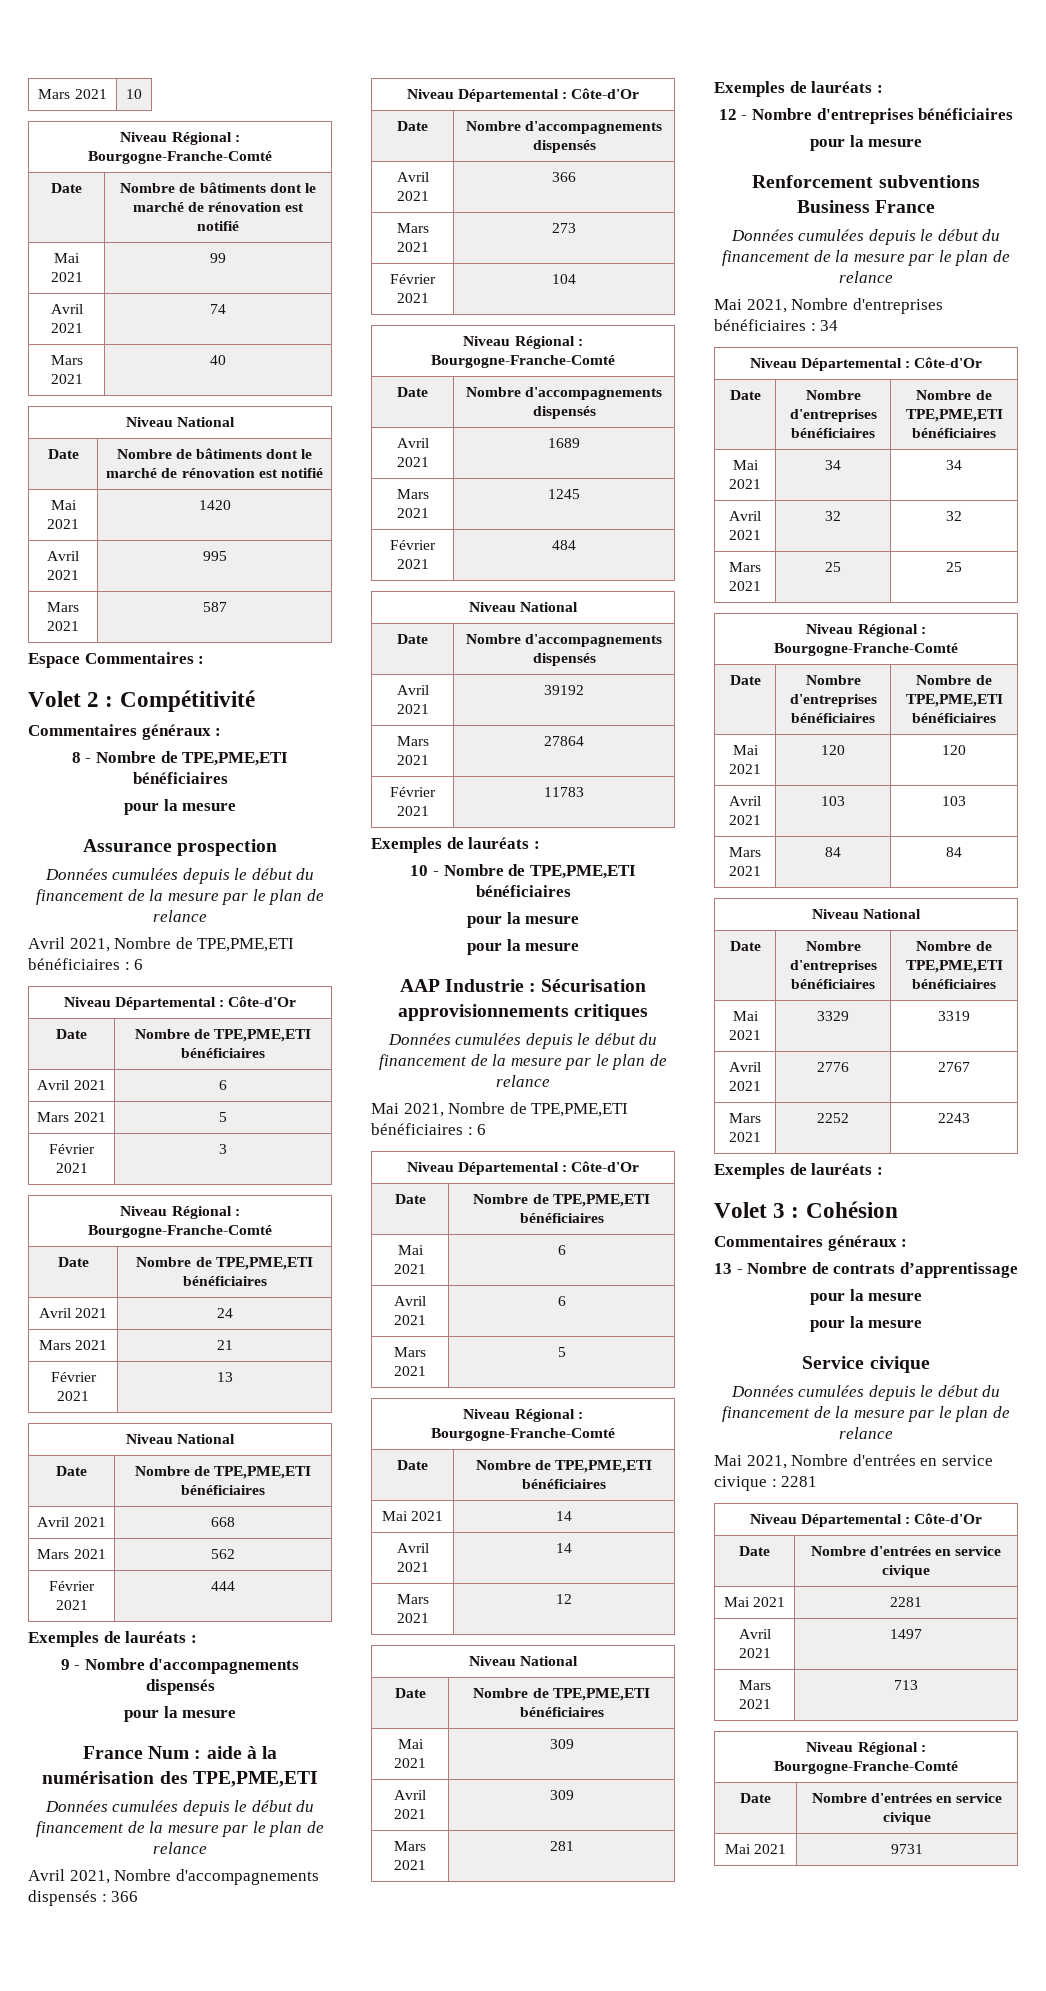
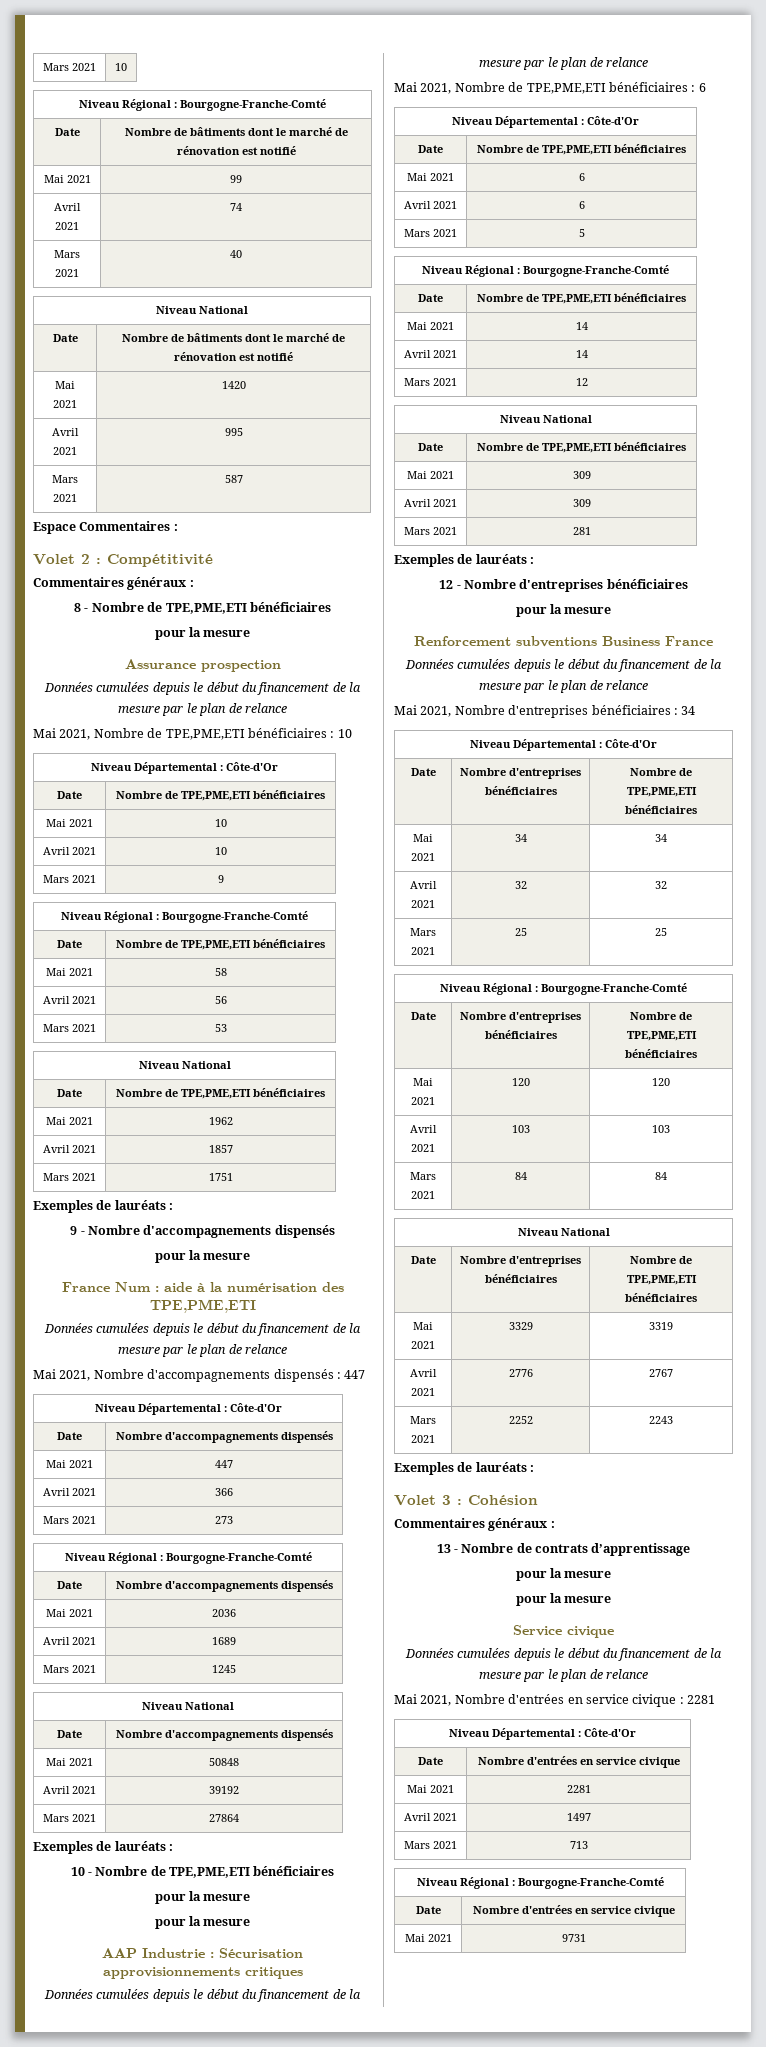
- Avril 2021, Nombre de TPE,PME,ETI bénéficiaires : 6
+ Mai 2021, Nombre de TPE,PME,ETI bénéficiaires : 10
  Niveau Départemental : Côte-d'Or
  Date | Nombre de TPE,PME,ETI bénéficiaires
- Avril 2021 | 6
- Mars 2021 | 5
- Février 2021 | 3
+ Mai 2021 | 10
+ Avril 2021 | 10
+ Mars 2021 | 9
  Niveau Régional : Bourgogne-Franche-Comté
  Date | Nombre de TPE,PME,ETI bénéficiaires
- Avril 2021 | 24
- Mars 2021 | 21
- Février 2021 | 13
+ Mai 2021 | 58
+ Avril 2021 | 56
+ Mars 2021 | 53
  Niveau National
  Date | Nombre de TPE,PME,ETI bénéficiaires
- Avril 2021 | 668
- Mars 2021 | 562
- Février 2021 | 444
+ Mai 2021 | 1962
+ Avril 2021 | 1857
+ Mars 2021 | 1751
- Avril 2021, Nombre d'accompagnements dispensés : 366
+ Mai 2021, Nombre d'accompagnements dispensés : 447
+ Mai 2021 | 447
- Février 2021 | 104
+ Mai 2021 | 2036
- Février 2021 | 484
+ Mai 2021 | 50848
- Février 2021 | 11783

